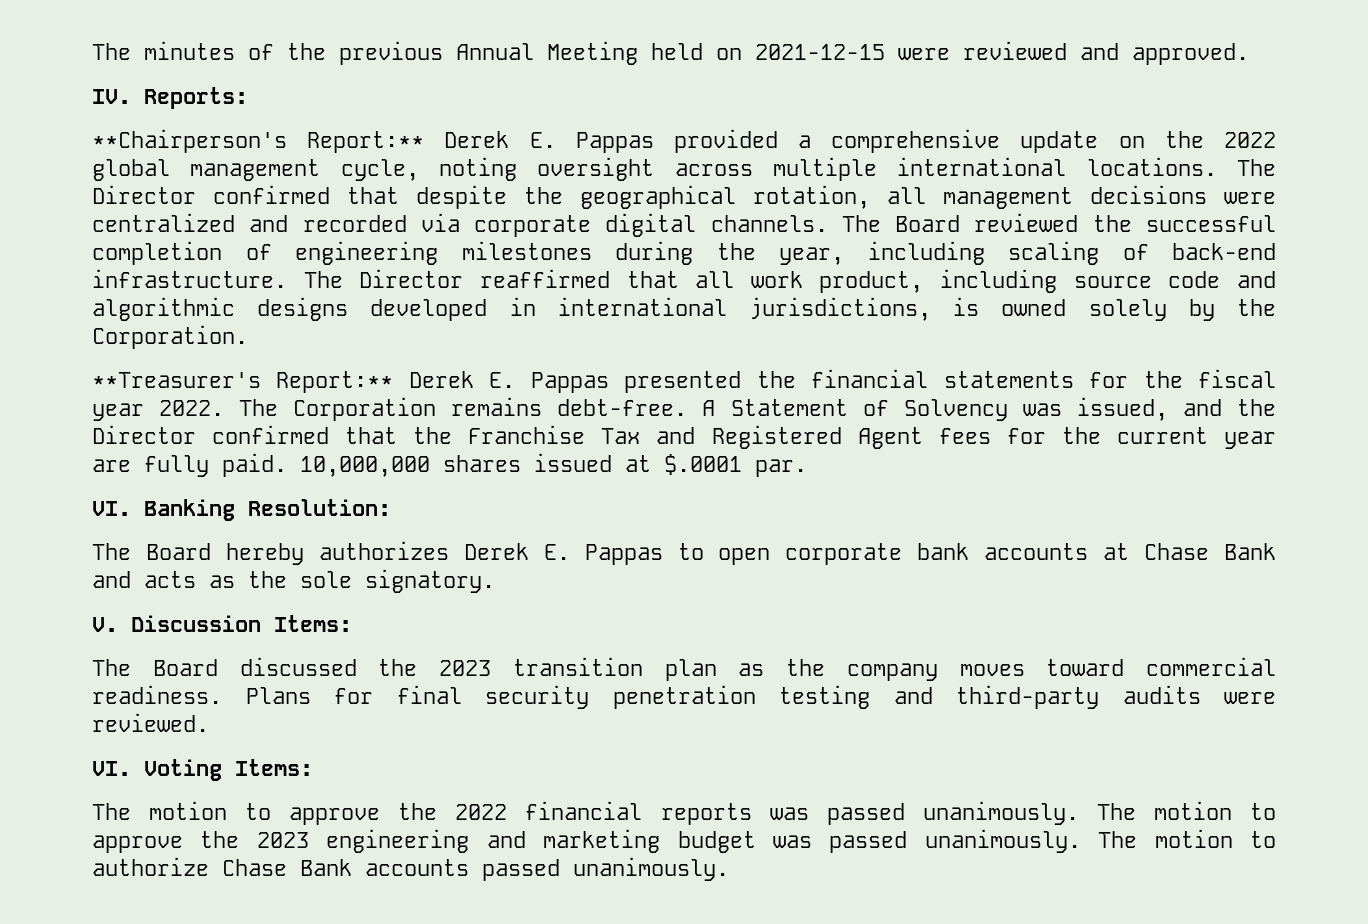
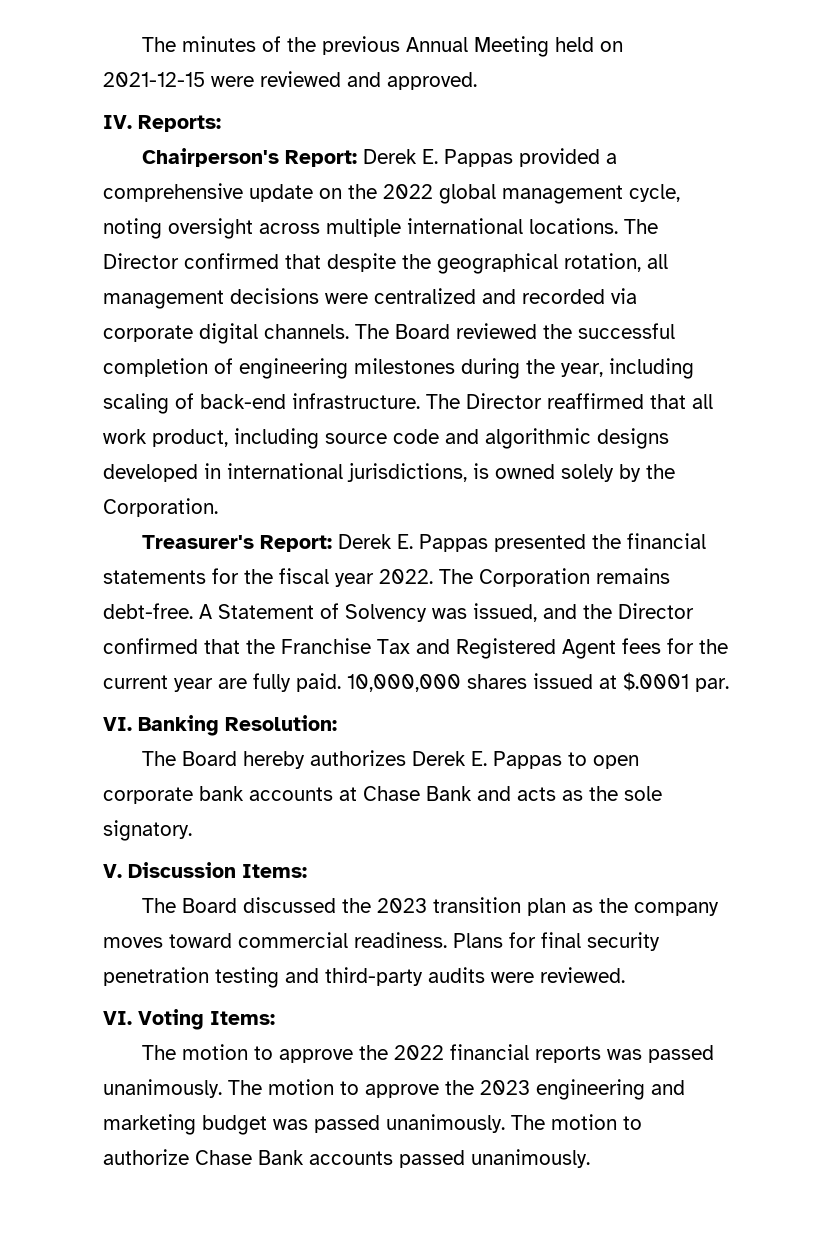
- **Chairperson's Report:** Derek E. Pappas provided a comprehensive update on the 2022 global management cycle, noting oversight across multiple international locations.
+ Chairperson's Report: Derek E. Pappas provided a comprehensive update on the 2022 global management cycle, noting oversight across multiple international locations.
- **Treasurer's Report:** Derek E. Pappas presented the financial statements for the fiscal year 2022.
+ Treasurer's Report: Derek E. Pappas presented the financial statements for the fiscal year 2022.

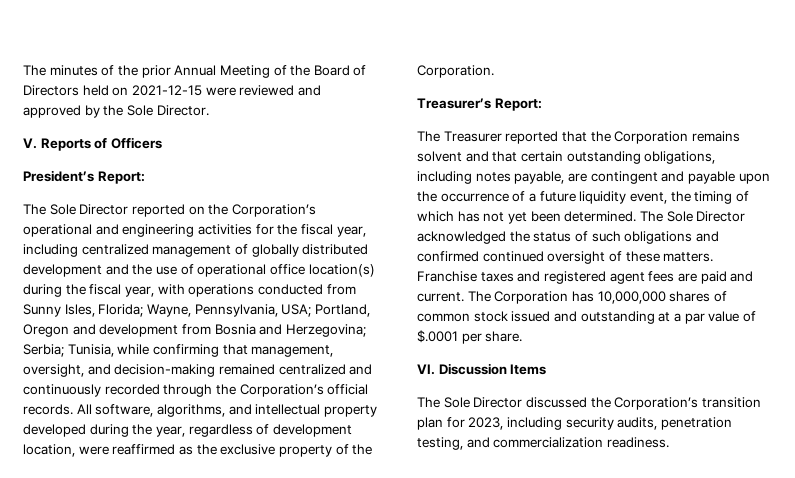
- The minutes of the previous Annual Meeting held on 2021-12-15 were reviewed and approved.
- IV. Reports:
- Chairperson's Report: Derek E. Pappas provided a comprehensive update on the 2022 global management cycle, noting oversight across multiple international locations. The Director confirmed that despite the geographical rotation, all management decisions were centralized and recorded via corporate digital channels. The Board reviewed the successful completion of engineering milestones during the year, including scaling of back-end infrastructure. The Director reaffirmed that all work product, including source code and algorithmic designs developed in international jurisdictions, is owned solely by the Corporation.
- Treasurer's Report: Derek E. Pappas presented the financial statements for the fiscal year 2022. The Corporation remains debt-free. A Statement of Solvency was issued, and the Director confirmed that the Franchise Tax and Registered Agent fees for the current year are fully paid. 10,000,000 shares issued at $.0001 par.
- VI. Banking Resolution:
- The Board hereby authorizes Derek E. Pappas to open corporate bank accounts at Chase Bank and acts as the sole signatory.
- V. Discussion Items:
- The Board discussed the 2023 transition plan as the company moves toward commercial readiness. Plans for final security penetration testing and third-party audits were reviewed.
- VI. Voting Items:
- The motion to approve the 2022 financial reports was passed unanimously. The motion to approve the 2023 engineering and marketing budget was passed unanimously. The motion to authorize Chase Bank accounts passed unanimously.
+ The minutes of the prior Annual Meeting of the Board of Directors held on 2021-12-15 were reviewed and approved by the Sole Director.
+ V. Reports of Officers
+ President’s Report:
+ The Sole Director reported on the Corporation’s operational and engineering activities for the fiscal year, including centralized management of globally distributed development and the use of operational office location(s) during the fiscal year, with operations conducted from Sunny Isles, Florida; Wayne, Pennsylvania, USA; Portland, Oregon and development from Bosnia and Herzegovina; Serbia; Tunisia, while confirming that management, oversight, and decision-making remained centralized and continuously recorded through the Corporation’s official records. All software, algorithms, and intellectual property developed during the year, regardless of development location, were reaffirmed as the exclusive property of the Corporation.
+ Treasurer’s Report:
+ The Treasurer reported that the Corporation remains solvent and that certain outstanding obligations, including notes payable, are contingent and payable upon the occurrence of a future liquidity event, the timing of which has not yet been determined. The Sole Director acknowledged the status of such obligations and confirmed continued oversight of these matters. Franchise taxes and registered agent fees are paid and current. The Corporation has 10,000,000 shares of common stock issued and outstanding at a par value of $.0001 per share.
+ VI. Discussion Items
+ The Sole Director discussed the Corporation’s transition plan for 2023, including security audits, penetration testing, and commercialization readiness.

